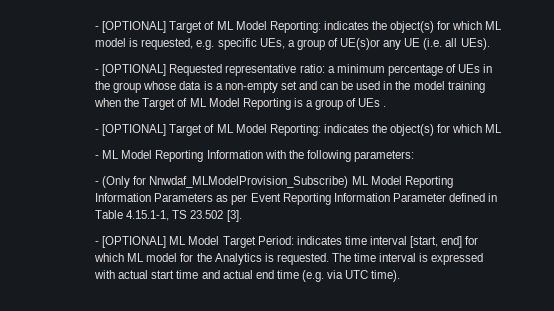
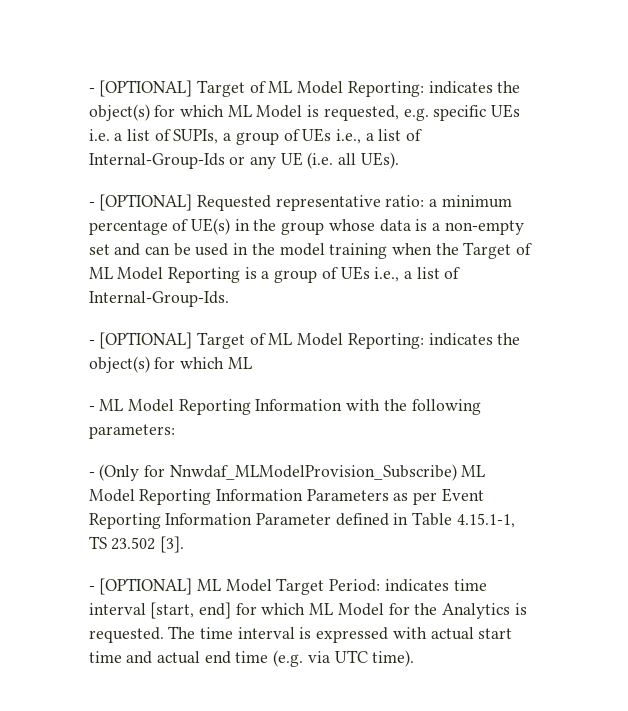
- - [OPTIONAL] Target of ML Model Reporting: indicates the object(s) for which ML model is requested, e.g. specific UEs, a group of UE(s)or any UE (i.e. all UEs).
+ - [OPTIONAL] Target of ML Model Reporting: indicates the object(s) for which ML Model is requested, e.g. specific UEs i.e. a list of SUPIs, a group of UEs i.e., a list of Internal-Group-Ids or any UE (i.e. all UEs).
- - [OPTIONAL] Requested representative ratio: a minimum percentage of UEs in the group whose data is a non-empty set and can be used in the model training when the Target of ML Model Reporting is a group of UEs .
+ - [OPTIONAL] Requested representative ratio: a minimum percentage of UE(s) in the group whose data is a non-empty set and can be used in the model training when the Target of ML Model Reporting is a group of UEs i.e., a list of Internal-Group-Ids.
- - [OPTIONAL] ML Model Target Period: indicates time interval [start, end] for which ML model for the Analytics is requested.
+ - [OPTIONAL] ML Model Target Period: indicates time interval [start, end] for which ML Model for the Analytics is requested.

